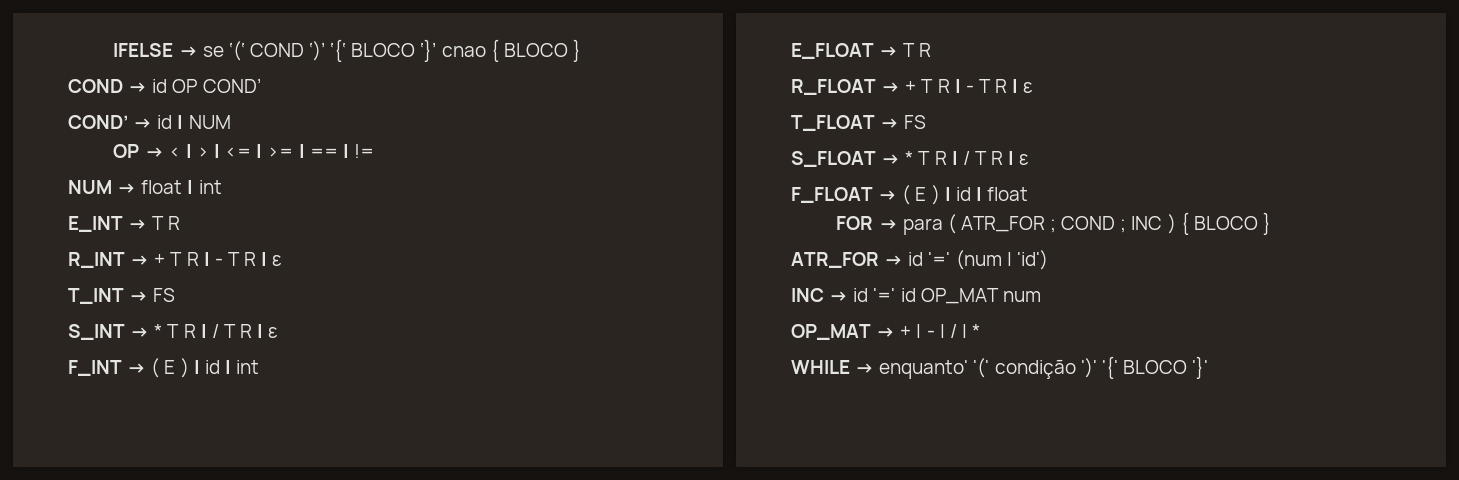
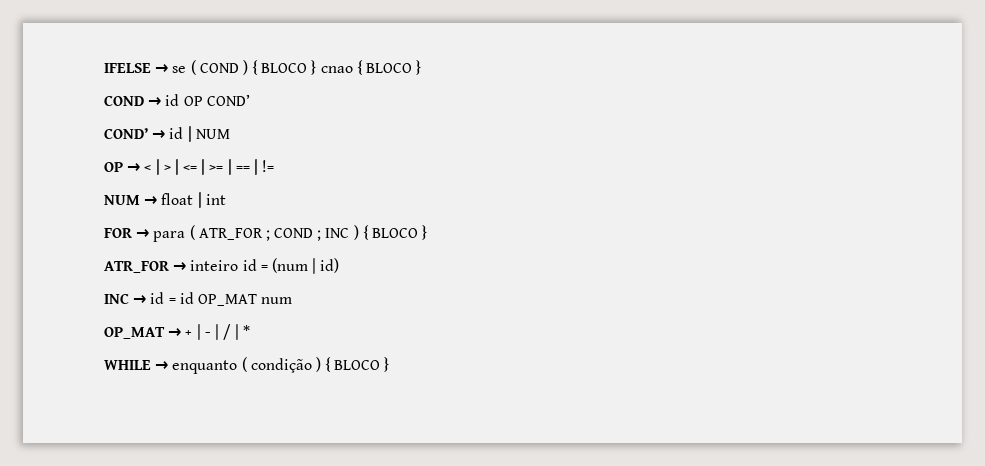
- IFELSE → se ‘(‘ COND ‘)’ ‘{‘ BLOCO ‘}’ cnao { BLOCO }
+ IFELSE → se ( COND ) { BLOCO } cnao { BLOCO }
- E_INT → T R
- R_INT → + T R | - T R | ε
- T_INT → FS
- S_INT → * T R | / T R | ε
- F_INT → ( E ) | id | int
- E_FLOAT → T R
- R_FLOAT → + T R | - T R | ε
- T_FLOAT → FS
- S_FLOAT → * T R | / T R | ε
- F_FLOAT → ( E ) | id | float
- ATR_FOR → id '=' (num | 'id')
+ ATR_FOR → inteiro id = (num | id)
- INC → id '=' id OP_MAT num
+ INC → id = id OP_MAT num
- WHILE → enquanto' '(' condição ')' '{' BLOCO '}'
+ WHILE → enquanto ( condição ) { BLOCO }

